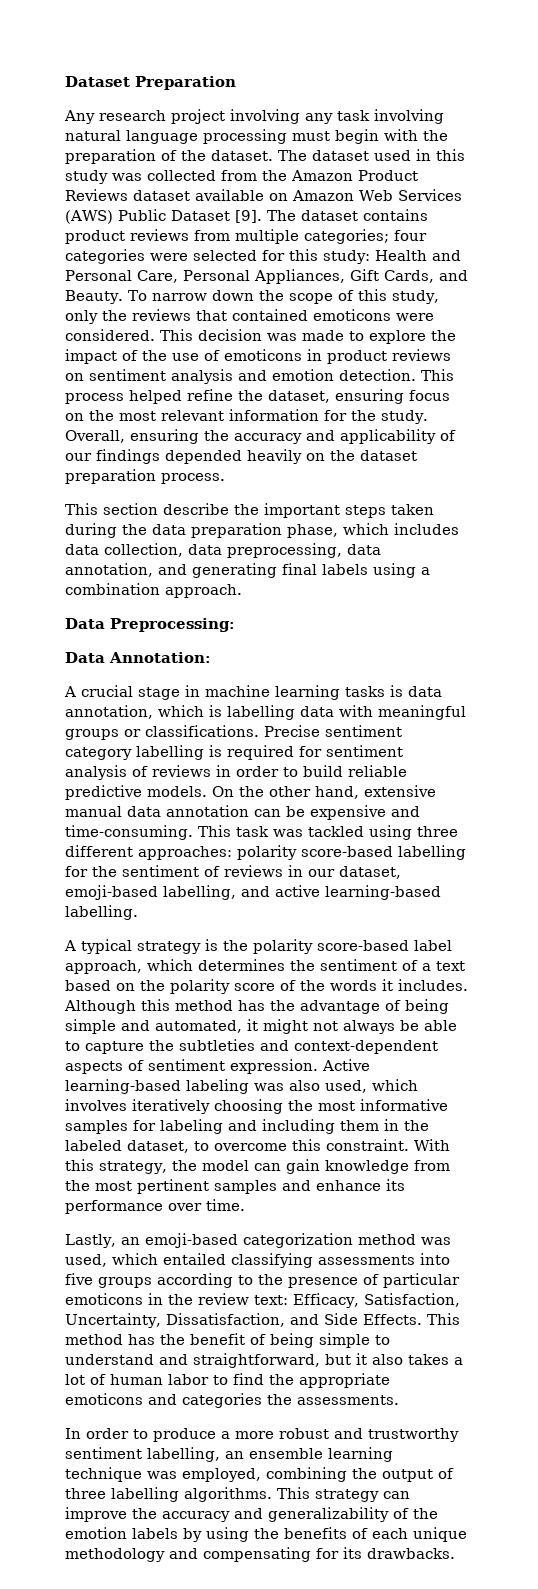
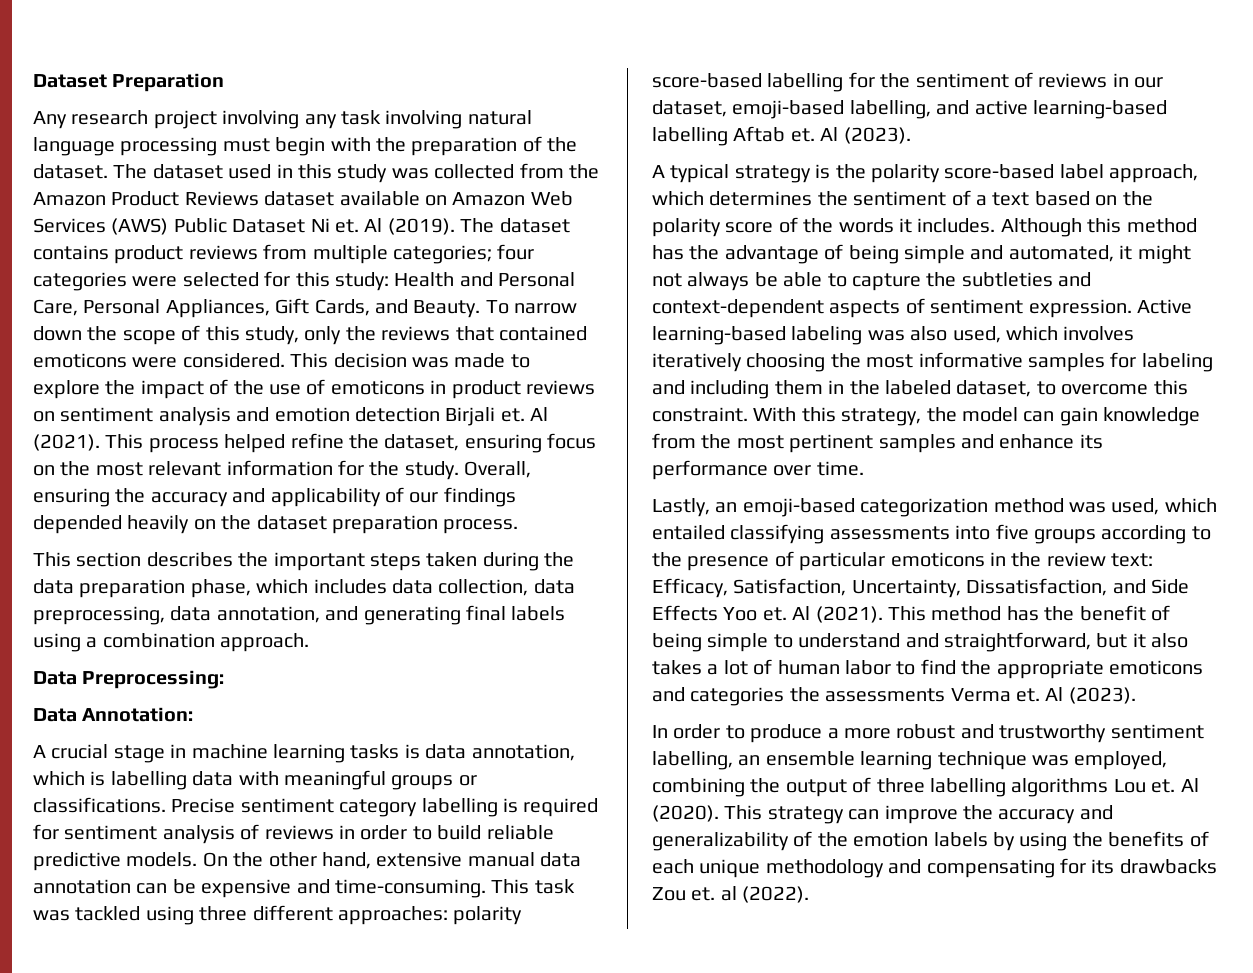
- The dataset used in this study was collected from the Amazon Product Reviews dataset available on Amazon Web Services (AWS) Public Dataset [9].
+ The dataset used in this study was collected from the Amazon Product Reviews dataset available on Amazon Web Services (AWS) Public Dataset Ni et. Al (2019).
- This decision was made to explore the impact of the use of emoticons in product reviews on sentiment analysis and emotion detection.
+ This decision was made to explore the impact of the use of emoticons in product reviews on sentiment analysis and emotion detection Birjali et. Al (2021).
- This section describe the important steps taken during the data preparation phase, which includes data collection, data preprocessing, data annotation, and generating final labels using a combination approach.
+ This section describes the important steps taken during the data preparation phase, which includes data collection, data preprocessing, data annotation, and generating final labels using a combination approach.
- This task was tackled using three different approaches: polarity score-based labelling for the sentiment of reviews in our dataset, emoji-based labelling, and active learning-based labelling.
+ This task was tackled using three different approaches: polarity score-based labelling for the sentiment of reviews in our dataset, emoji-based labelling, and active learning-based labelling Aftab et. Al (2023).
- Lastly, an emoji-based categorization method was used, which entailed classifying assessments into five groups according to the presence of particular emoticons in the review text: Efficacy, Satisfaction, Uncertainty, Dissatisfaction, and Side Effects.
+ Lastly, an emoji-based categorization method was used, which entailed classifying assessments into five groups according to the presence of particular emoticons in the review text: Efficacy, Satisfaction, Uncertainty, Dissatisfaction, and Side Effects Yoo et. Al (2021).
- This method has the benefit of being simple to understand and straightforward, but it also takes a lot of human labor to find the appropriate emoticons and categories the assessments.
+ This method has the benefit of being simple to understand and straightforward, but it also takes a lot of human labor to find the appropriate emoticons and categories the assessments Verma et. Al (2023).
- In order to produce a more robust and trustworthy sentiment labelling, an ensemble learning technique was employed, combining the output of three labelling algorithms.
+ In order to produce a more robust and trustworthy sentiment labelling, an ensemble learning technique was employed, combining the output of three labelling algorithms Lou et. Al (2020).
- This strategy can improve the accuracy and generalizability of the emotion labels by using the benefits of each unique methodology and compensating for its drawbacks.
+ This strategy can improve the accuracy and generalizability of the emotion labels by using the benefits of each unique methodology and compensating for its drawbacks Zou et. al (2022).

